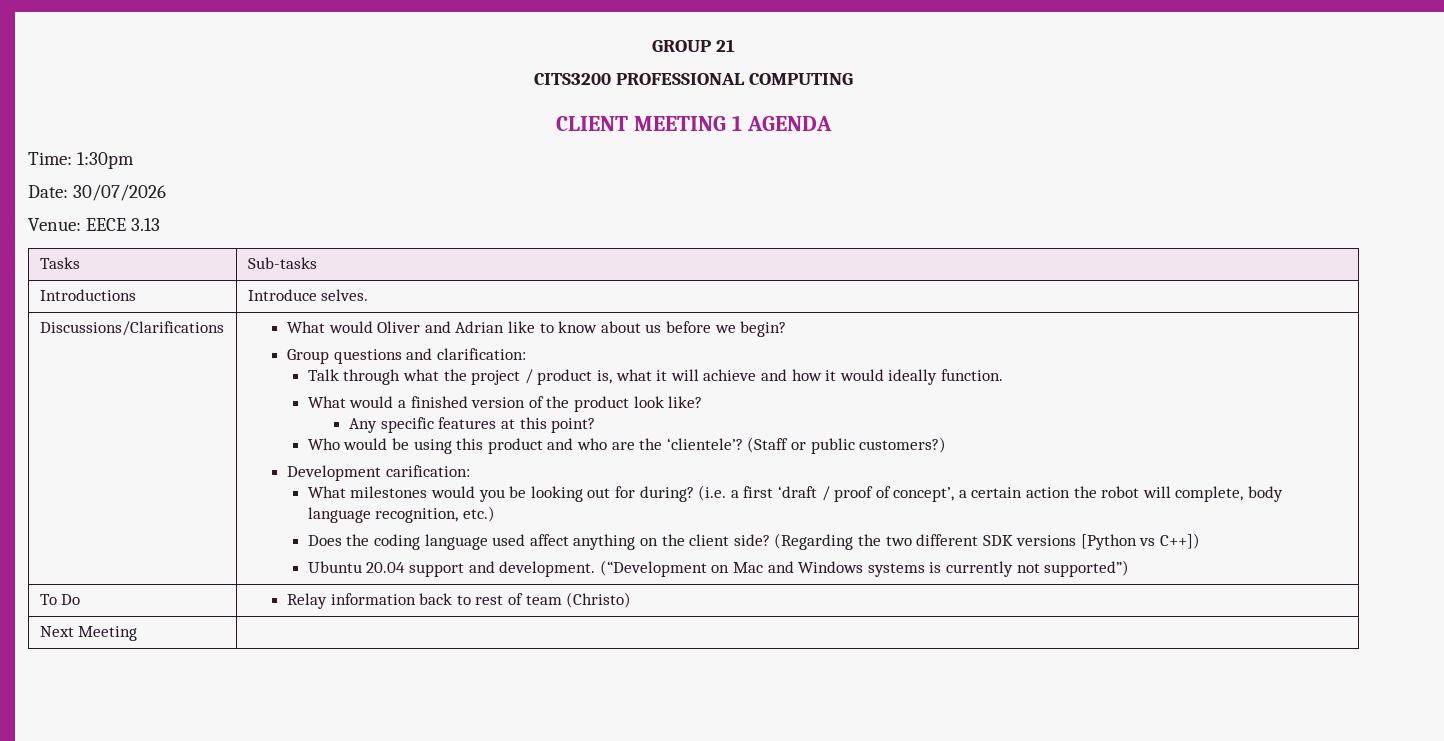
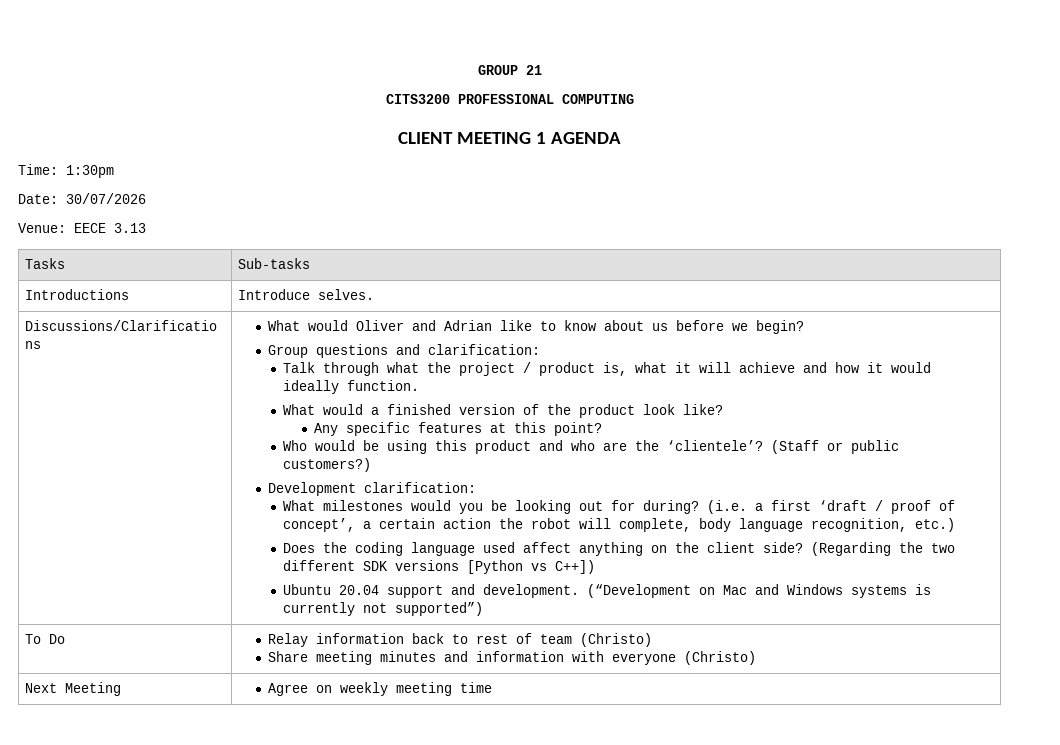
- Development carification:
+ Development clarification:
  To Do | Relay information back to rest of team (Christo)
- Next Meeting |
+ Share meeting minutes and information with everyone (Christo)
+ Next Meeting | Agree on weekly meeting time

